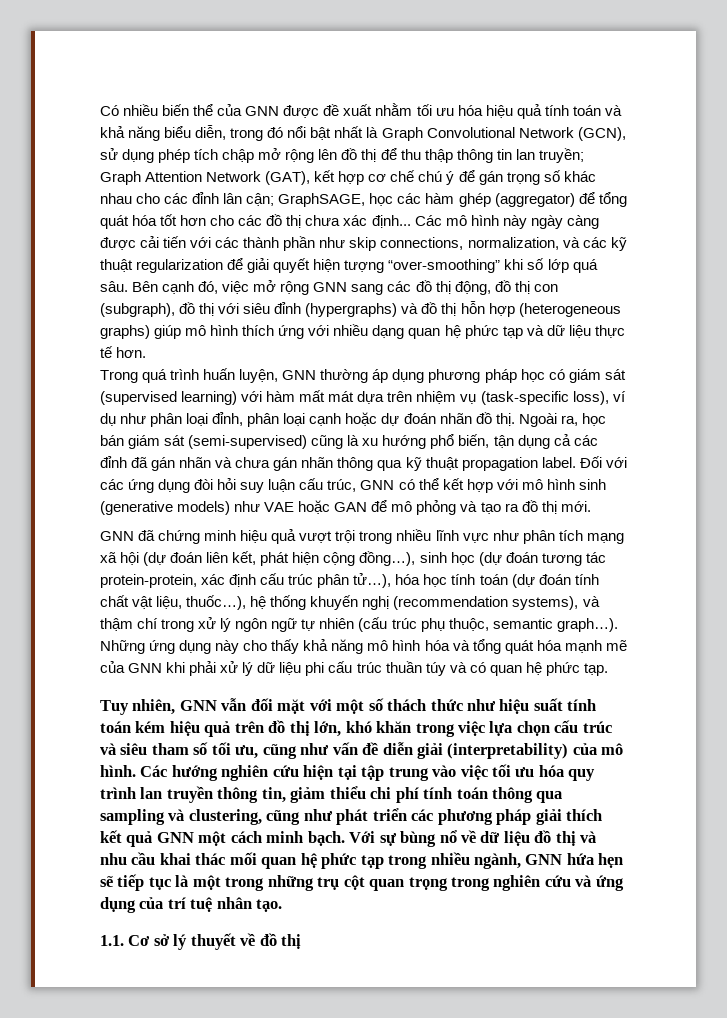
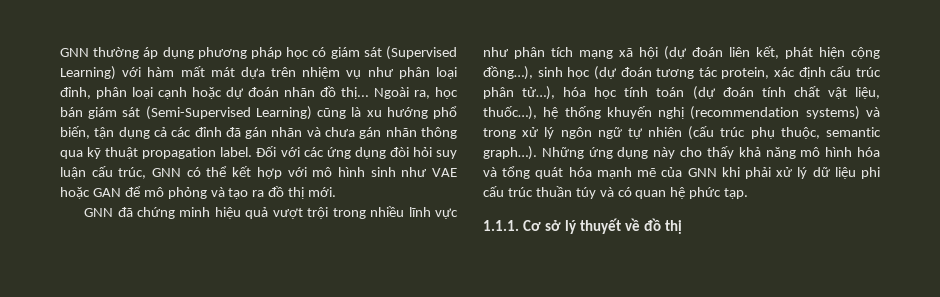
- Có nhiều biến thể của GNN được đề xuất nhằm tối ưu hóa hiệu quả tính toán và khả năng biểu diễn, trong đó nổi bật nhất là Graph Convolutional Network (GCN), sử dụng phép tích chập mở rộng lên đồ thị để thu thập thông tin lan truyền; Graph Attention Network (GAT), kết hợp cơ chế chú ý để gán trọng số khác nhau cho các đỉnh lân cận; GraphSAGE, học các hàm ghép (aggregator) để tổng quát hóa tốt hơn cho các đồ thị chưa xác định... Các mô hình này ngày càng được cải tiến với các thành phần như skip connections, normalization, và các kỹ thuật regularization để giải quyết hiện tượng “over-smoothing” khi số lớp quá sâu. Bên cạnh đó, việc mở rộng GNN sang các đồ thị động, đồ thị con (subgraph), đồ thị với siêu đỉnh (hypergraphs) và đồ thị hỗn hợp (heterogeneous graphs) giúp mô hình thích ứng với nhiều dạng quan hệ phức tạp và dữ liệu thực tế hơn.
- Trong quá trình huấn luyện, GNN thường áp dụng phương pháp học có giám sát (supervised learning) với hàm mất mát dựa trên nhiệm vụ (task-specific loss), ví dụ như phân loại đỉnh, phân loại cạnh hoặc dự đoán nhãn đồ thị.
+ GNN thường áp dụng phương pháp học có giám sát (Supervised Learning) với hàm mất mát dựa trên nhiệm vụ như phân loại đỉnh, phân loại cạnh hoặc dự đoán nhãn đồ thị...
- Ngoài ra, học bán giám sát (semi-supervised) cũng là xu hướng phổ biến, tận dụng cả các đỉnh đã gán nhãn và chưa gán nhãn thông qua kỹ thuật propagation label.
+ Ngoài ra, học bán giám sát (Semi-Supervised Learning) cũng là xu hướng phổ biến, tận dụng cả các đỉnh đã gán nhãn và chưa gán nhãn thông qua kỹ thuật propagation label.
- Đối với các ứng dụng đòi hỏi suy luận cấu trúc, GNN có thể kết hợp với mô hình sinh (generative models) như VAE hoặc GAN để mô phỏng và tạo ra đồ thị mới.
+ Đối với các ứng dụng đòi hỏi suy luận cấu trúc, GNN có thể kết hợp với mô hình sinh như VAE hoặc GAN để mô phỏng và tạo ra đồ thị mới.
- GNN đã chứng minh hiệu quả vượt trội trong nhiều lĩnh vực như phân tích mạng xã hội (dự đoán liên kết, phát hiện cộng đồng…), sinh học (dự đoán tương tác protein-protein, xác định cấu trúc phân tử…), hóa học tính toán (dự đoán tính chất vật liệu, thuốc…), hệ thống khuyến nghị (recommendation systems), và thậm chí trong xử lý ngôn ngữ tự nhiên (cấu trúc phụ thuộc, semantic graph…).
+ GNN đã chứng minh hiệu quả vượt trội trong nhiều lĩnh vực như phân tích mạng xã hội (dự đoán liên kết, phát hiện cộng đồng…), sinh học (dự đoán tương tác protein, xác định cấu trúc phân tử…), hóa học tính toán (dự đoán tính chất vật liệu, thuốc…), hệ thống khuyến nghị (recommendation systems) và trong xử lý ngôn ngữ tự nhiên (cấu trúc phụ thuộc, semantic graph…).
- Tuy nhiên, GNN vẫn đối mặt với một số thách thức như hiệu suất tính toán kém hiệu quả trên đồ thị lớn, khó khăn trong việc lựa chọn cấu trúc và siêu tham số tối ưu, cũng như vấn đề diễn giải (interpretability) của mô hình. Các hướng nghiên cứu hiện tại tập trung vào việc tối ưu hóa quy trình lan truyền thông tin, giảm thiểu chi phí tính toán thông qua sampling và clustering, cũng như phát triển các phương pháp giải thích kết quả GNN một cách minh bạch. Với sự bùng nổ về dữ liệu đồ thị và nhu cầu khai thác mối quan hệ phức tạp trong nhiều ngành, GNN hứa hẹn sẽ tiếp tục là một trong những trụ cột quan trọng trong nghiên cứu và ứng dụng của trí tuệ nhân tạo.
- 1.1. Cơ sở lý thuyết về đồ thị
+ 1.1.1. Cơ sở lý thuyết về đồ thị

